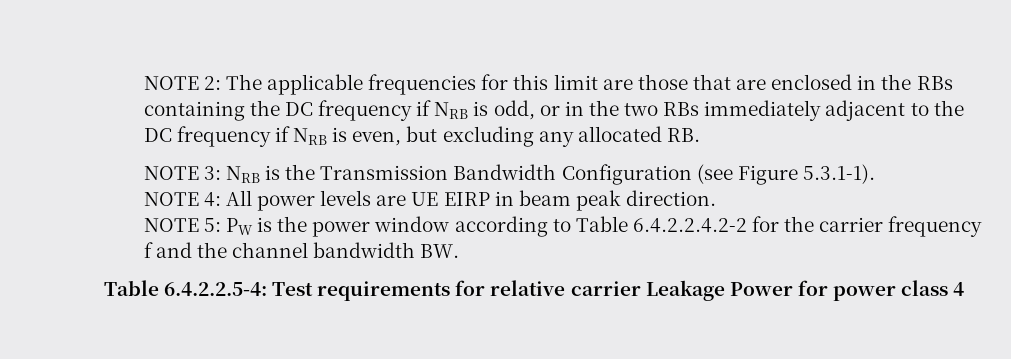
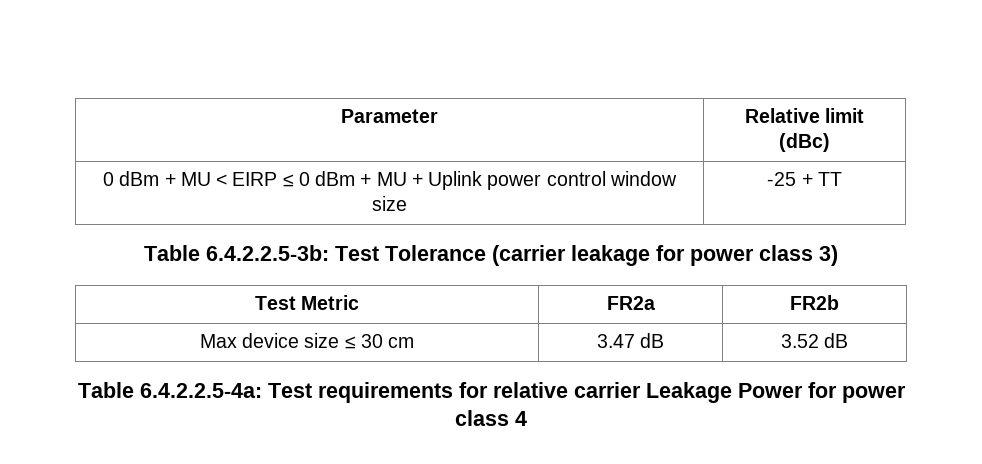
- NOTE 2: The applicable frequencies for this limit are those that are enclosed in the RBs containing the DC frequency if NRB is odd, or in the two RBs immediately adjacent to the DC frequency if NRB is even, but excluding any allocated RB.
- NOTE 3: NRB is the Transmission Bandwidth Configuration (see Figure 5.3.1-1).
- NOTE 4: All power levels are UE EIRP in beam peak direction.
- NOTE 5: PW is the power window according to Table 6.4.2.2.4.2-2 for the carrier frequency f and the channel bandwidth BW.
- Table 6.4.2.2.5-4: Test requirements for relative carrier Leakage Power for power class 4
+ Parameter | Relative limit (dBc)
+ 0 dBm + MU < EIRP ≤ 0 dBm + MU + Uplink power control window size | -25 + TT
+ Table 6.4.2.2.5-3b: Test Tolerance (carrier leakage for power class 3)
+ Test Metric | FR2a | FR2b
+ Max device size ≤ 30 cm | 3.47 dB | 3.52 dB
+ Table 6.4.2.2.5-4a: Test requirements for relative carrier Leakage Power for power class 4

